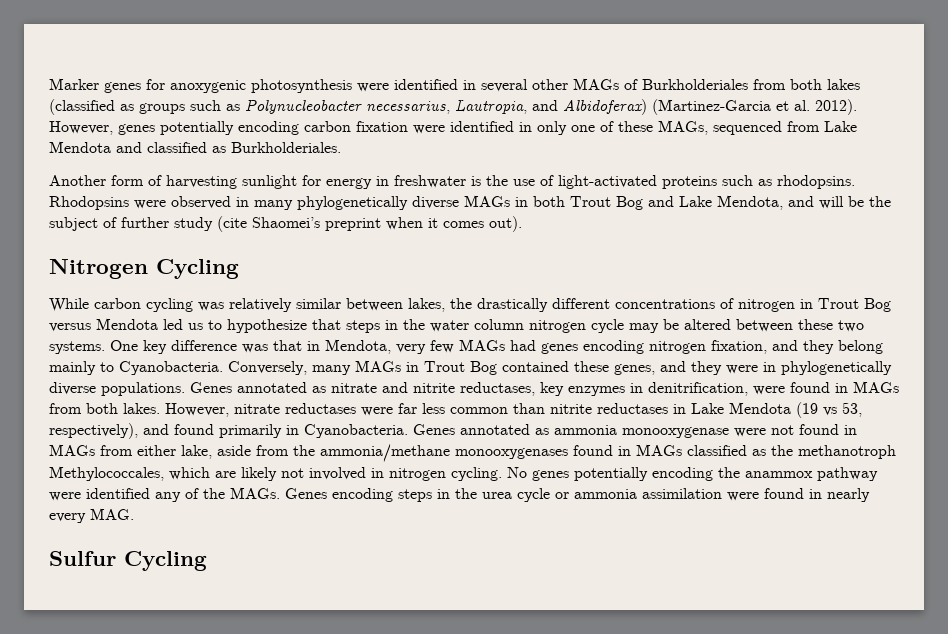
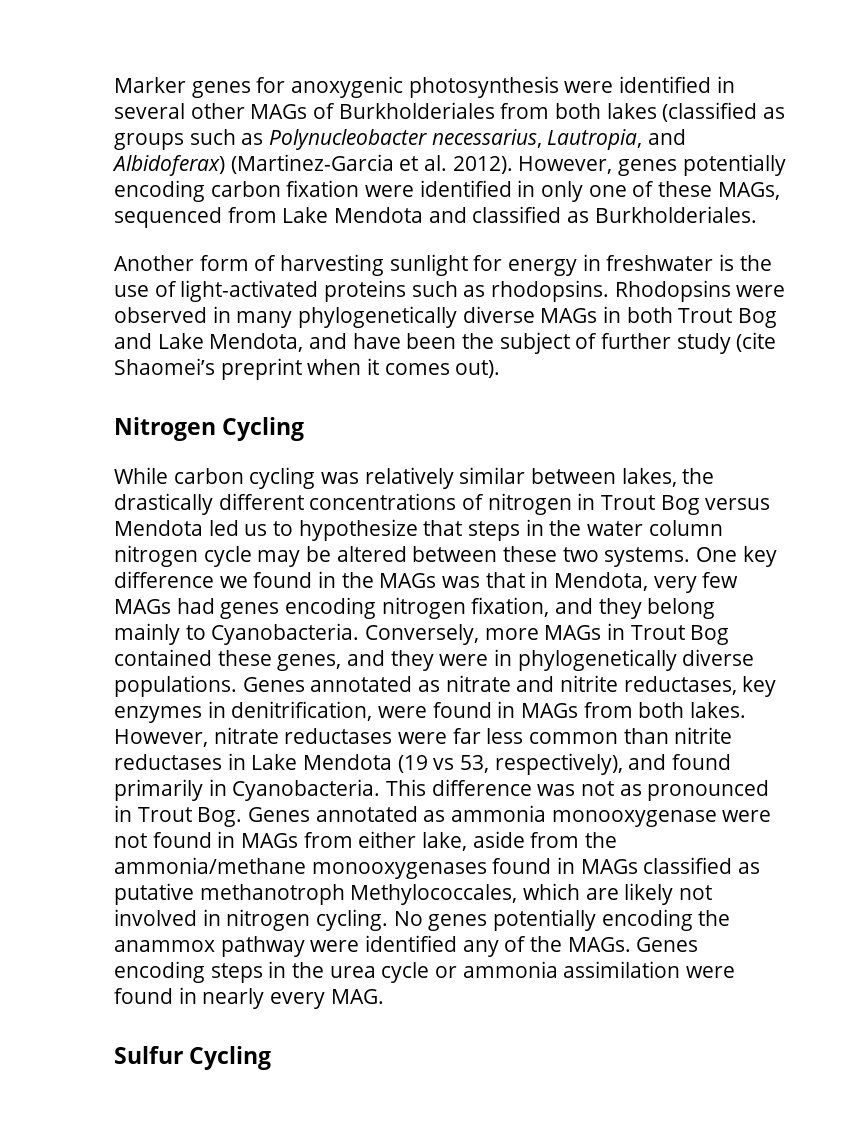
- Rhodopsins were observed in many phylogenetically diverse MAGs in both Trout Bog and Lake Mendota, and will be the subject of further study (cite Shaomei’s preprint when it comes out).
+ Rhodopsins were observed in many phylogenetically diverse MAGs in both Trout Bog and Lake Mendota, and have been the subject of further study (cite Shaomei’s preprint when it comes out).
- One key difference was that in Mendota, very few MAGs had genes encoding nitrogen fixation, and they belong mainly to Cyanobacteria.
+ One key difference we found in the MAGs was that in Mendota, very few MAGs had genes encoding nitrogen fixation, and they belong mainly to Cyanobacteria.
- Conversely, many MAGs in Trout Bog contained these genes, and they were in phylogenetically diverse populations.
+ Conversely, more MAGs in Trout Bog contained these genes, and they were in phylogenetically diverse populations.
- Genes annotated as ammonia monooxygenase were not found in MAGs from either lake, aside from the ammonia/methane monooxygenases found in MAGs classified as the methanotroph Methylococcales, which are likely not involved in nitrogen cycling.
+ This difference was not as pronounced in Trout Bog. Genes annotated as ammonia monooxygenase were not found in MAGs from either lake, aside from the ammonia/methane monooxygenases found in MAGs classified as putative methanotroph Methylococcales, which are likely not involved in nitrogen cycling.

